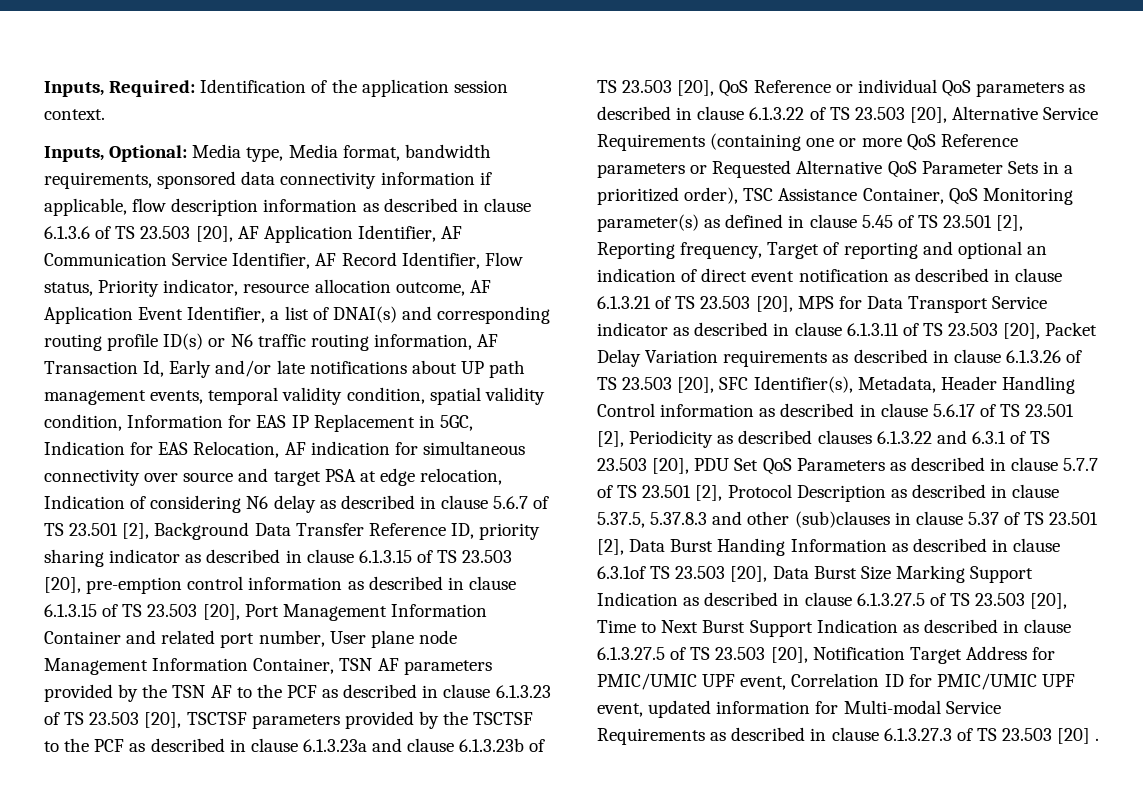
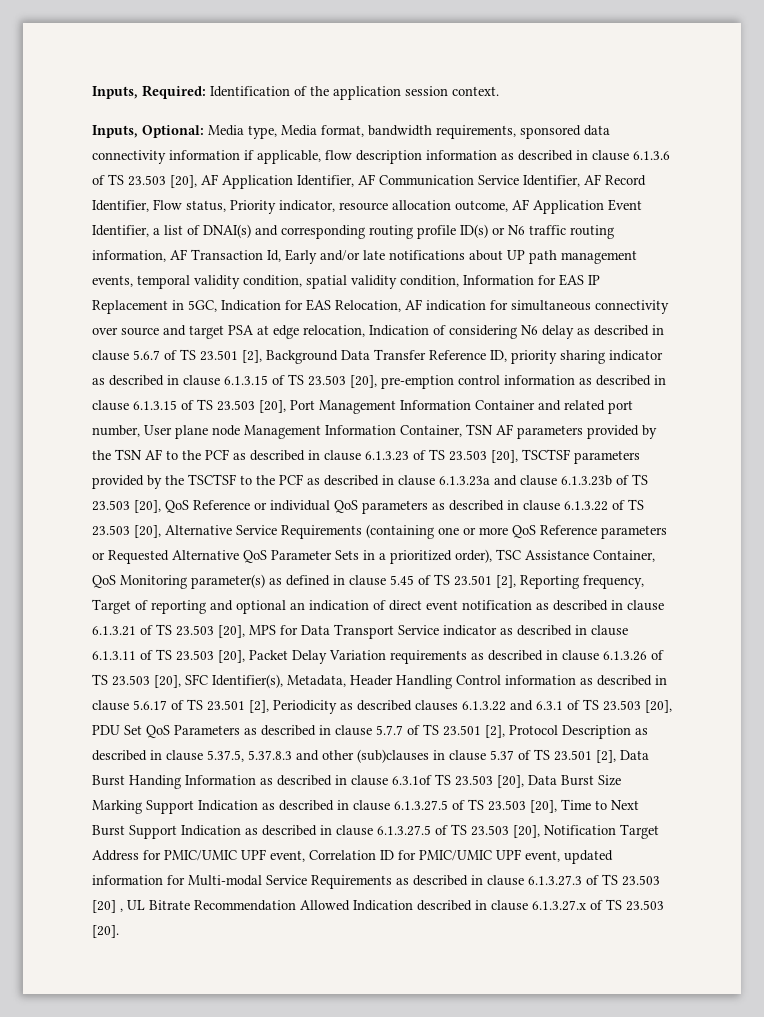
- Media type, Media format, bandwidth requirements, sponsored data connectivity information if applicable, flow description information as described in clause 6.1.3.6 of TS 23.503 [20], AF Application Identifier, AF Communication Service Identifier, AF Record Identifier, Flow status, Priority indicator, resource allocation outcome, AF Application Event Identifier, a list of DNAI(s) and corresponding routing profile ID(s) or N6 traffic routing information, AF Transaction Id, Early and/or late notifications about UP path management events, temporal validity condition, spatial validity condition, Information for EAS IP Replacement in 5GC, Indication for EAS Relocation, AF indication for simultaneous connectivity over source and target PSA at edge relocation, Indication of considering N6 delay as described in clause 5.6.7 of TS 23.501 [2], Background Data Transfer Reference ID, priority sharing indicator as described in clause 6.1.3.15 of TS 23.503 [20], pre-emption control information as described in clause 6.1.3.15 of TS 23.503 [20], Port Management Information Container and related port number, User plane node Management Information Container, TSN AF parameters provided by the TSN AF to the PCF as described in clause 6.1.3.23 of TS 23.503 [20], TSCTSF parameters provided by the TSCTSF to the PCF as described in clause 6.1.3.23a and clause 6.1.3.23b of TS 23.503 [20], QoS Reference or individual QoS parameters as described in clause 6.1.3.22 of TS 23.503 [20], Alternative Service Requirements (containing one or more QoS Reference parameters or Requested Alternative QoS Parameter Sets in a prioritized order), TSC Assistance Container, QoS Monitoring parameter(s) as defined in clause 5.45 of TS 23.501 [2], Reporting frequency, Target of reporting and optional an indication of direct event notification as described in clause 6.1.3.21 of TS 23.503 [20], MPS for Data Transport Service indicator as described in clause 6.1.3.11 of TS 23.503 [20], Packet Delay Variation requirements as described in clause 6.1.3.26 of TS 23.503 [20], SFC Identifier(s), Metadata, Header Handling Control information as described in clause 5.6.17 of TS 23.501 [2], Periodicity as described clauses 6.1.3.22 and 6.3.1 of TS 23.503 [20], PDU Set QoS Parameters as described in clause 5.7.7 of TS 23.501 [2], Protocol Description as described in clause 5.37.5, 5.37.8.3 and other (sub)clauses in clause 5.37 of TS 23.501 [2], Data Burst Handing Information as described in clause 6.3.1of TS 23.503 [20], Data Burst Size Marking Support Indication as described in clause 6.1.3.27.5 of TS 23.503 [20], Time to Next Burst Support Indication as described in clause 6.1.3.27.5 of TS 23.503 [20], Notification Target Address for PMIC/UMIC UPF event, Correlation ID for PMIC/UMIC UPF event, updated information for Multi-modal Service Requirements as described in clause 6.1.3.27.3 of TS 23.503 [20] .
+ Media type, Media format, bandwidth requirements, sponsored data connectivity information if applicable, flow description information as described in clause 6.1.3.6 of TS 23.503 [20], AF Application Identifier, AF Communication Service Identifier, AF Record Identifier, Flow status, Priority indicator, resource allocation outcome, AF Application Event Identifier, a list of DNAI(s) and corresponding routing profile ID(s) or N6 traffic routing information, AF Transaction Id, Early and/or late notifications about UP path management events, temporal validity condition, spatial validity condition, Information for EAS IP Replacement in 5GC, Indication for EAS Relocation, AF indication for simultaneous connectivity over source and target PSA at edge relocation, Indication of considering N6 delay as described in clause 5.6.7 of TS 23.501 [2], Background Data Transfer Reference ID, priority sharing indicator as described in clause 6.1.3.15 of TS 23.503 [20], pre-emption control information as described in clause 6.1.3.15 of TS 23.503 [20], Port Management Information Container and related port number, User plane node Management Information Container, TSN AF parameters provided by the TSN AF to the PCF as described in clause 6.1.3.23 of TS 23.503 [20], TSCTSF parameters provided by the TSCTSF to the PCF as described in clause 6.1.3.23a and clause 6.1.3.23b of TS 23.503 [20], QoS Reference or individual QoS parameters as described in clause 6.1.3.22 of TS 23.503 [20], Alternative Service Requirements (containing one or more QoS Reference parameters or Requested Alternative QoS Parameter Sets in a prioritized order), TSC Assistance Container, QoS Monitoring parameter(s) as defined in clause 5.45 of TS 23.501 [2], Reporting frequency, Target of reporting and optional an indication of direct event notification as described in clause 6.1.3.21 of TS 23.503 [20], MPS for Data Transport Service indicator as described in clause 6.1.3.11 of TS 23.503 [20], Packet Delay Variation requirements as described in clause 6.1.3.26 of TS 23.503 [20], SFC Identifier(s), Metadata, Header Handling Control information as described in clause 5.6.17 of TS 23.501 [2], Periodicity as described clauses 6.1.3.22 and 6.3.1 of TS 23.503 [20], PDU Set QoS Parameters as described in clause 5.7.7 of TS 23.501 [2], Protocol Description as described in clause 5.37.5, 5.37.8.3 and other (sub)clauses in clause 5.37 of TS 23.501 [2], Data Burst Handing Information as described in clause 6.3.1of TS 23.503 [20], Data Burst Size Marking Support Indication as described in clause 6.1.3.27.5 of TS 23.503 [20], Time to Next Burst Support Indication as described in clause 6.1.3.27.5 of TS 23.503 [20], Notification Target Address for PMIC/UMIC UPF event, Correlation ID for PMIC/UMIC UPF event, updated information for Multi-modal Service Requirements as described in clause 6.1.3.27.3 of TS 23.503 [20] , UL Bitrate Recommendation Allowed Indication described in clause 6.1.3.27.x of TS 23.503 [20].

